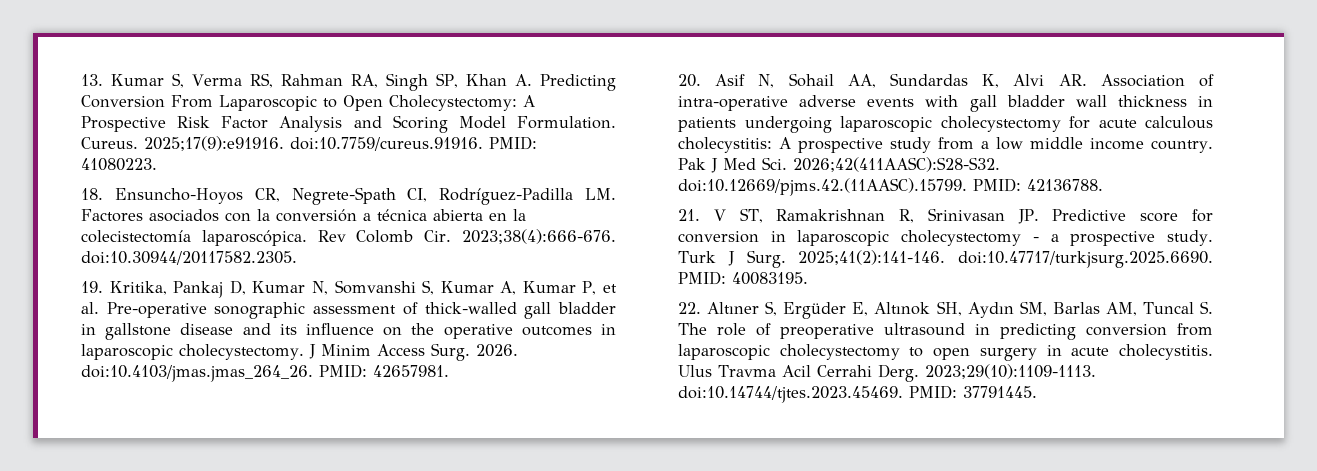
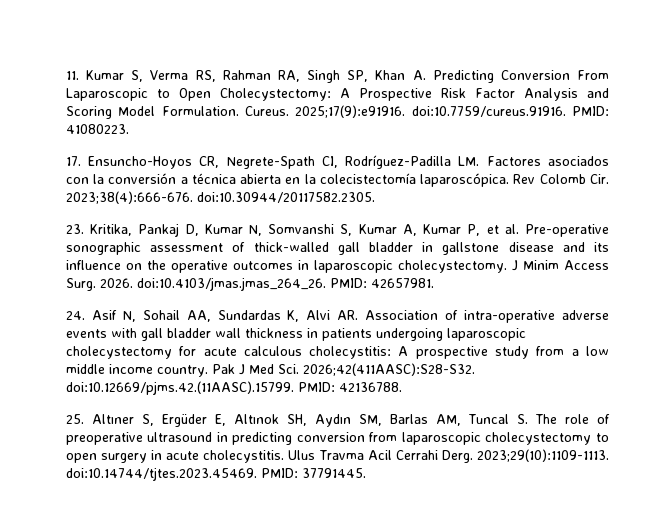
- 13. Kumar S, Verma RS, Rahman RA, Singh SP, Khan A. Predicting Conversion From Laparoscopic to Open Cholecystectomy: A Prospective Risk Factor Analysis and Scoring Model Formulation.
+ 11. Kumar S, Verma RS, Rahman RA, Singh SP, Khan A. Predicting Conversion From Laparoscopic to Open Cholecystectomy: A Prospective Risk Factor Analysis and Scoring Model Formulation.
- 18. Ensuncho-Hoyos CR, Negrete-Spath CI, Rodríguez-Padilla LM. Factores asociados con la conversión a técnica abierta en la colecistectomía laparoscópica.
+ 17. Ensuncho-Hoyos CR, Negrete-Spath CI, Rodríguez-Padilla LM. Factores asociados con la conversión a técnica abierta en la colecistectomía laparoscópica.
- 19. Kritika, Pankaj D, Kumar N, Somvanshi S, Kumar A, Kumar P, et al. Pre-operative sonographic assessment of thick-walled gall bladder in gallstone disease and its influence on the operative outcomes in laparoscopic cholecystectomy.
+ 23. Kritika, Pankaj D, Kumar N, Somvanshi S, Kumar A, Kumar P, et al. Pre-operative sonographic assessment of thick-walled gall bladder in gallstone disease and its influence on the operative outcomes in laparoscopic cholecystectomy.
- 20. Asif N, Sohail AA, Sundardas K, Alvi AR. Association of intra-operative adverse events with gall bladder wall thickness in patients undergoing laparoscopic cholecystectomy for acute calculous cholecystitis: A prospective study from a low middle income country.
+ 24. Asif N, Sohail AA, Sundardas K, Alvi AR. Association of intra-operative adverse events with gall bladder wall thickness in patients undergoing laparoscopic cholecystectomy for acute calculous cholecystitis: A prospective study from a low middle income country.
- 21. V ST, Ramakrishnan R, Srinivasan JP. Predictive score for conversion in laparoscopic cholecystectomy - a prospective study. Turk J Surg. 2025;41(2):141-146. doi:10.47717/turkjsurg.2025.6690. PMID: 40083195.
- 22. Altıner S, Ergüder E, Altınok SH, Aydın SM, Barlas AM, Tuncal S. The role of preoperative ultrasound in predicting conversion from laparoscopic cholecystectomy to open surgery in acute cholecystitis.
+ 25. Altıner S, Ergüder E, Altınok SH, Aydın SM, Barlas AM, Tuncal S. The role of preoperative ultrasound in predicting conversion from laparoscopic cholecystectomy to open surgery in acute cholecystitis.

